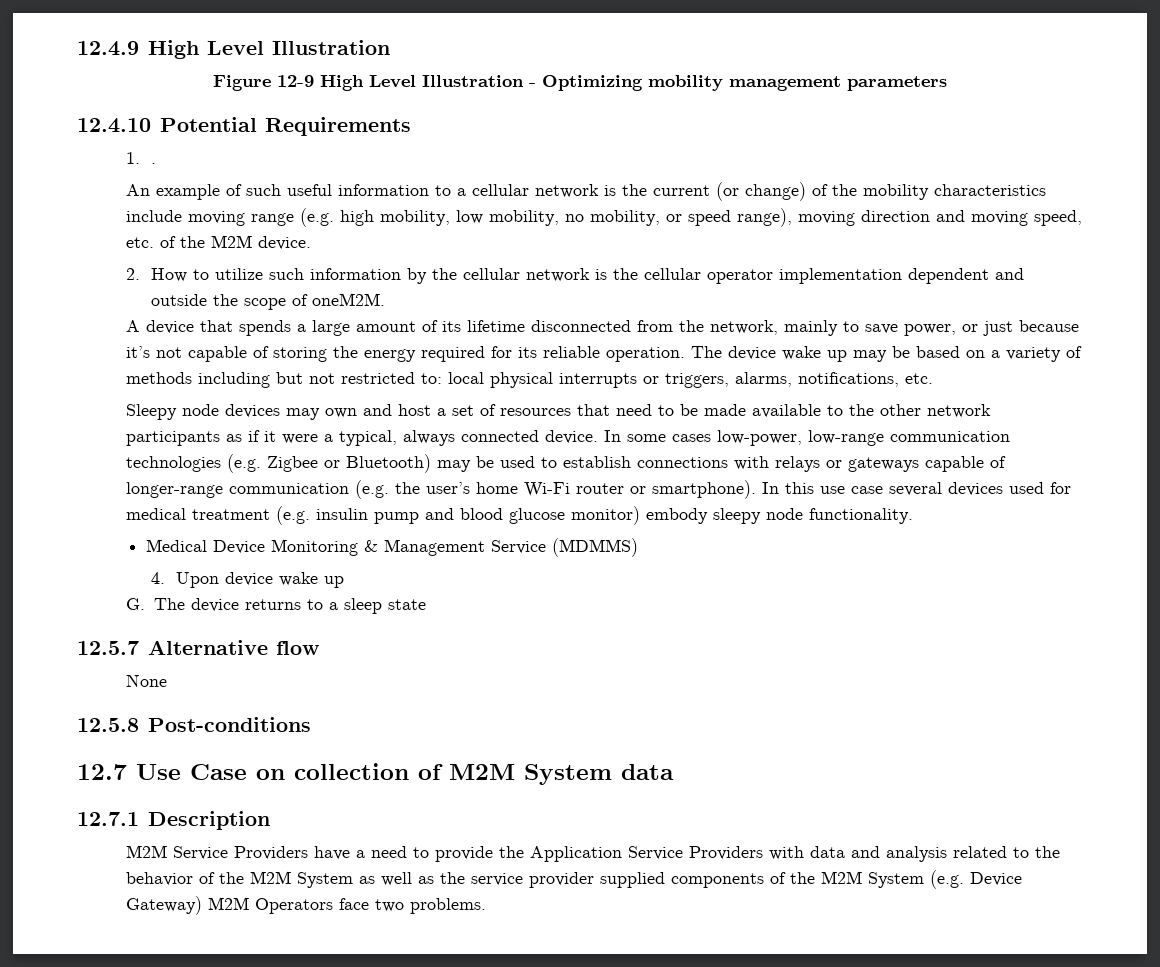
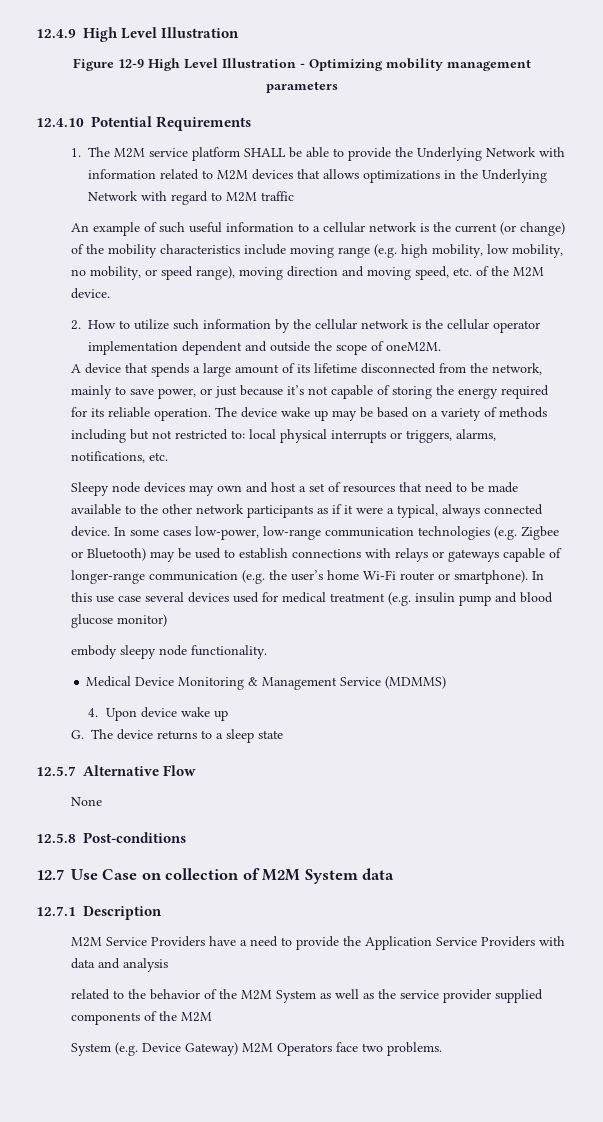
- 1. .
+ 1. The M2M service platform SHALL be able to provide the Underlying Network with information related to M2M devices that allows optimizations in the Underlying Network with regard to M2M traffic
- In this use case several devices used for medical treatment (e.g. insulin pump and blood glucose monitor) embody sleepy node functionality.
+ In this use case several devices used for medical treatment (e.g. insulin pump and blood glucose monitor)
+ embody sleepy node functionality.
- 12.5.7 Alternative flow
+ 12.5.7 Alternative Flow
- M2M Service Providers have a need to provide the Application Service Providers with data and analysis related to the behavior of the M2M System as well as the service provider supplied components of the M2M System (e.g. Device Gateway) M2M Operators face two problems.
+ M2M Service Providers have a need to provide the Application Service Providers with data and analysis
+ related to the behavior of the M2M System as well as the service provider supplied components of the M2M
+ System (e.g. Device Gateway) M2M Operators face two problems.

